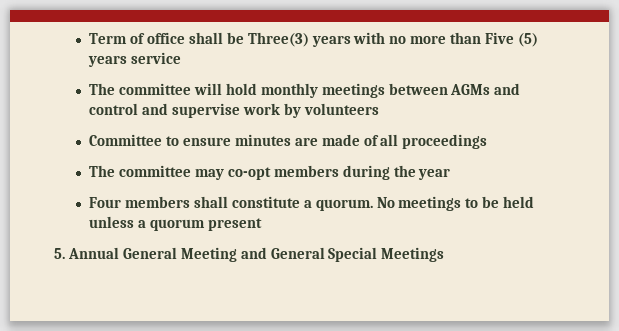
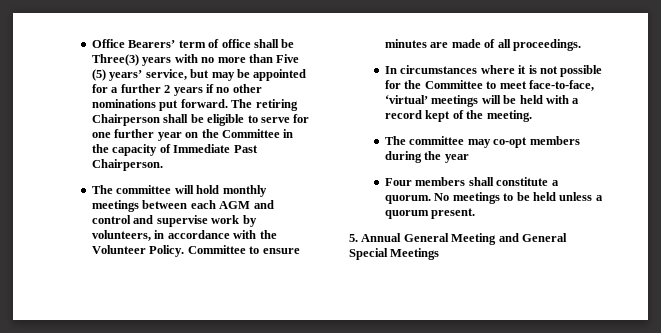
- Term of office shall be Three(3) years with no more than Five (5) years service
+ Office Bearers’ term of office shall be Three(3) years with no more than Five (5) years’ service, but may be appointed for a further 2 years if no other nominations put forward. The retiring Chairperson shall be eligible to serve for one further year on the Committee in the capacity of Immediate Past Chairperson.
- The committee will hold monthly meetings between AGMs and control and supervise work by volunteers
- Committee to ensure minutes are made of all proceedings
+ The committee will hold monthly meetings between each AGM and control and supervise work by volunteers, in accordance with the Volunteer Policy. Committee to ensure minutes are made of all proceedings.
+ In circumstances where it is not possible for the Committee to meet face-to-face, ‘virtual’ meetings will be held with a record kept of the meeting.
- No meetings to be held unless a quorum present
+ No meetings to be held unless a quorum present.

